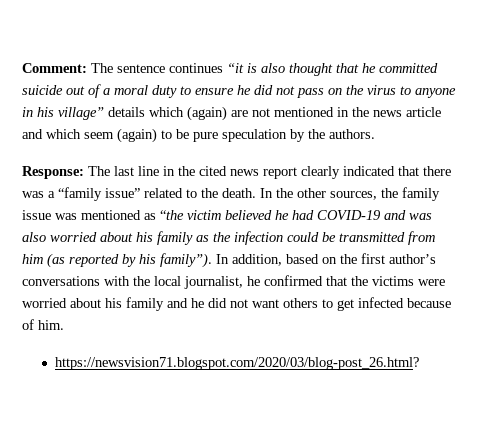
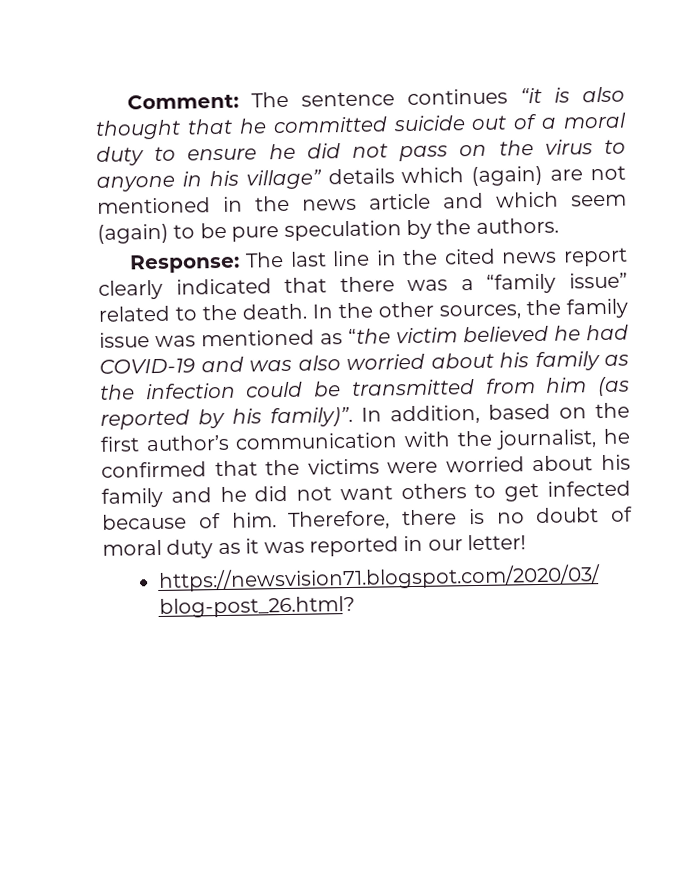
- In the other sources, the family issue was mentioned as “the victim believed he had COVID-19 and was also worried about his family as the infection could be transmitted from him (as reported by his family”).
+ In the other sources, the family issue was mentioned as “the victim believed he had COVID-19 and was also worried about his family as the infection could be transmitted from him (as reported by his family)”.
- In addition, based on the first author’s conversations with the local journalist, he confirmed that the victims were worried about his family and he did not want others to get infected because of him.
+ In addition, based on the first author’s communication with the journalist, he confirmed that the victims were worried about his family and he did not want others to get infected because of him. Therefore, there is no doubt of moral duty as it was reported in our letter!

